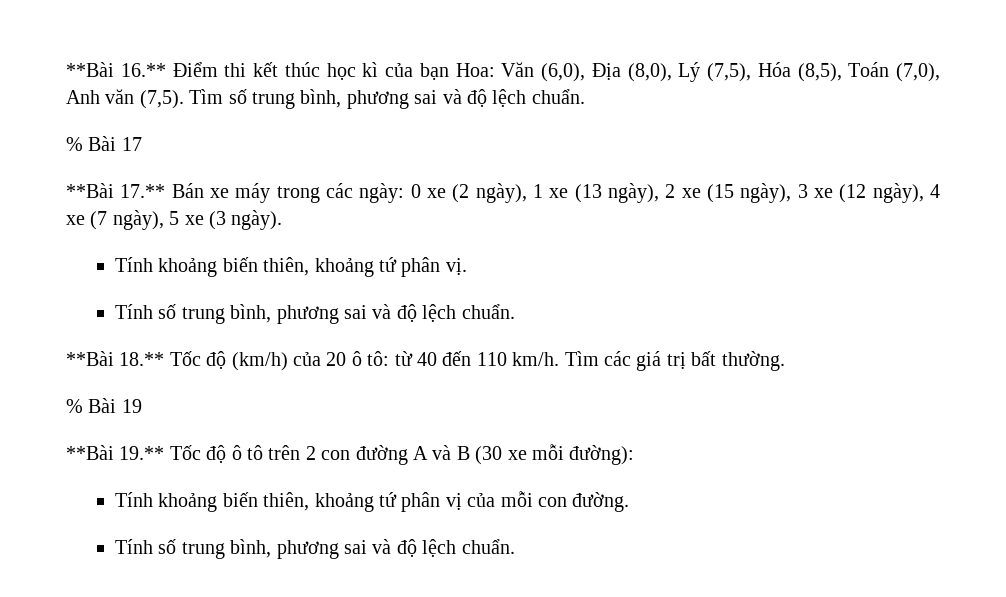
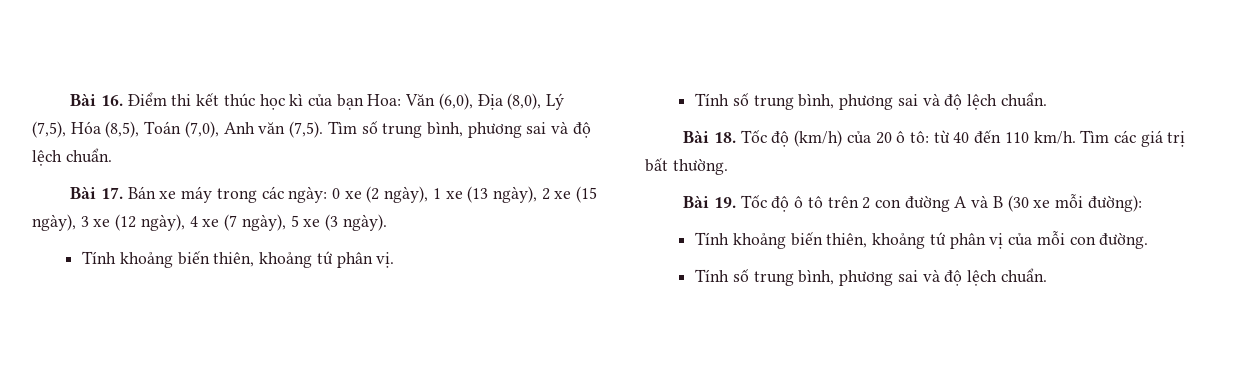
- **Bài 16.** Điểm thi kết thúc học kì của bạn Hoa: Văn (6,0), Địa (8,0), Lý (7,5), Hóa (8,5), Toán (7,0), Anh văn (7,5).
+ Bài 16. Điểm thi kết thúc học kì của bạn Hoa: Văn (6,0), Địa (8,0), Lý (7,5), Hóa (8,5), Toán (7,0), Anh văn (7,5).
- % Bài 17
- **Bài 17.** Bán xe máy trong các ngày: 0 xe (2 ngày), 1 xe (13 ngày), 2 xe (15 ngày), 3 xe (12 ngày), 4 xe (7 ngày), 5 xe (3 ngày).
+ Bài 17. Bán xe máy trong các ngày: 0 xe (2 ngày), 1 xe (13 ngày), 2 xe (15 ngày), 3 xe (12 ngày), 4 xe (7 ngày), 5 xe (3 ngày).
- **Bài 18.** Tốc độ (km/h) của 20 ô tô: từ 40 đến 110 km/h.
+ Bài 18. Tốc độ (km/h) của 20 ô tô: từ 40 đến 110 km/h.
- % Bài 19
- **Bài 19.** Tốc độ ô tô trên 2 con đường A và B (30 xe mỗi đường):
+ Bài 19. Tốc độ ô tô trên 2 con đường A và B (30 xe mỗi đường):

